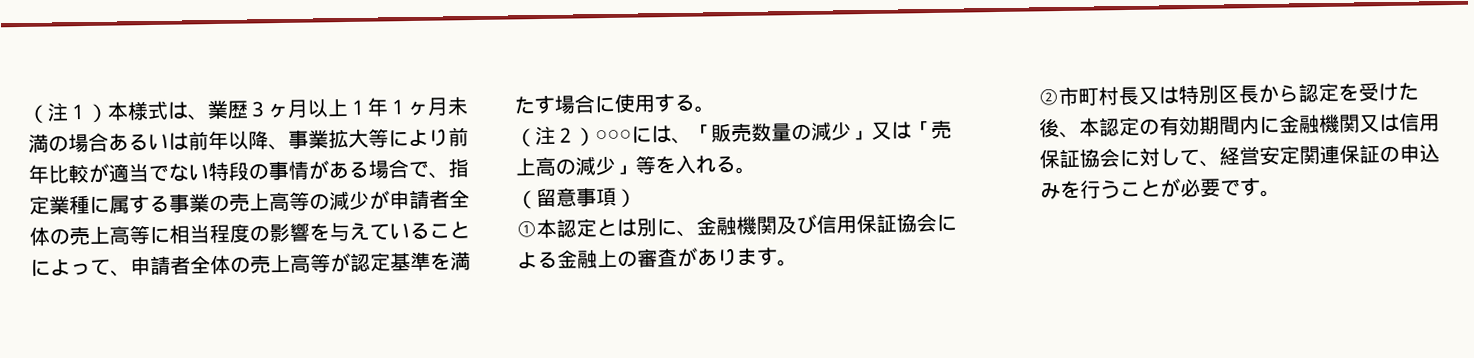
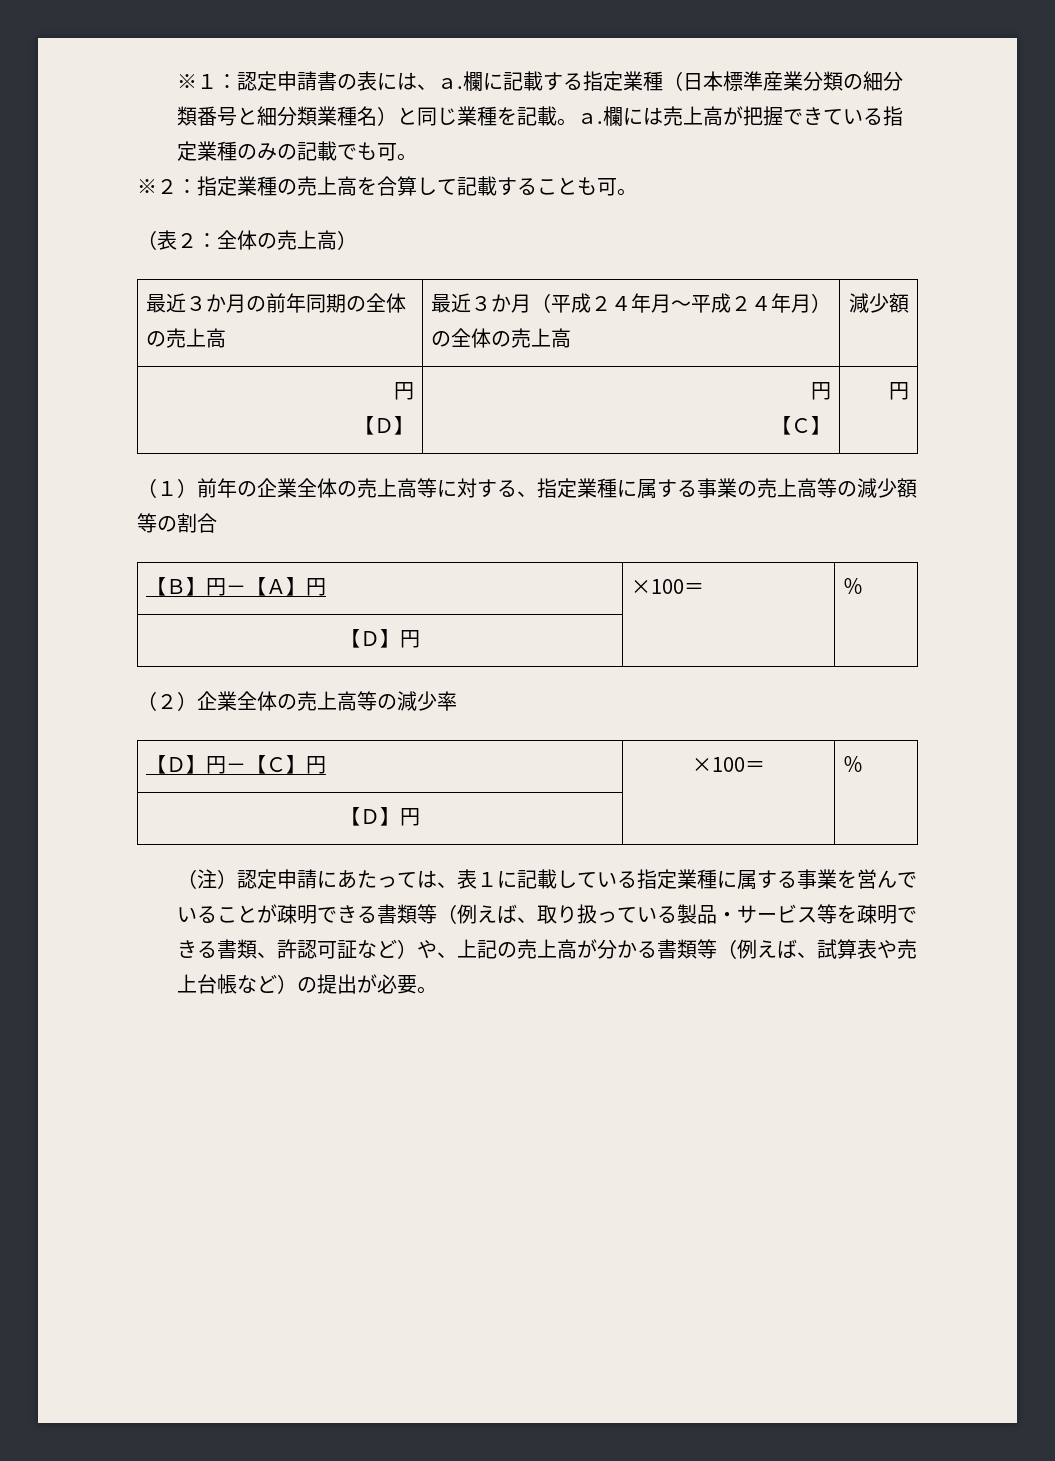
- （注１）本様式は、業歴３ヶ月以上１年１ヶ月未満の場合あるいは前年以降、事業拡大等により前年比較が適当でない特段の事情がある場合で、指定業種に属する事業の売上高等の減少が申請者全体の売上高等に相当程度の影響を与えていることによって、申請者全体の売上高等が認定基準を満たす場合に使用する。
- （注２）○○○には、「販売数量の減少」又は「売上高の減少」等を入れる。
- （留意事項）
- ①本認定とは別に、金融機関及び信用保証協会による金融上の審査があります。
- ②市町村長又は特別区長から認定を受けた後、本認定の有効期間内に金融機関又は信用保証協会に対して、経営安定関連保証の申込みを行うことが必要です。
+ ※１：認定申請書の表には、ａ.欄に記載する指定業種（日本標準産業分類の細分類番号と細分類業種名）と同じ業種を記載。ａ.欄には売上高が把握できている指定業種のみの記載でも可。
+ ※２：指定業種の売上高を合算して記載することも可。
+ （表２：全体の売上高）
+ 最近３か月の前年同期の全体の売上高 | 最近３か月（平成２４年月～平成２４年月）の全体の売上高 | 減少額
+ 円
+ 【Ｄ】 | 円
+ 【Ｃ】 | 円
+ （１）前年の企業全体の売上高等に対する、指定業種に属する事業の売上高等の減少額等の割合
+ 【Ｂ】円－【Ａ】円 | ×100＝ | ％
+ 【Ｄ】円 | |
+ （２）企業全体の売上高等の減少率
+ 【Ｄ】円－【Ｃ】円 | ×100＝ | ％
+ 【Ｄ】円 | |
+ （注）認定申請にあたっては、表１に記載している指定業種に属する事業を営んでいることが疎明できる書類等（例えば、取り扱っている製品・サービス等を疎明できる書類、許認可証など）や、上記の売上高が分かる書類等（例えば、試算表や売上台帳など）の提出が必要。

